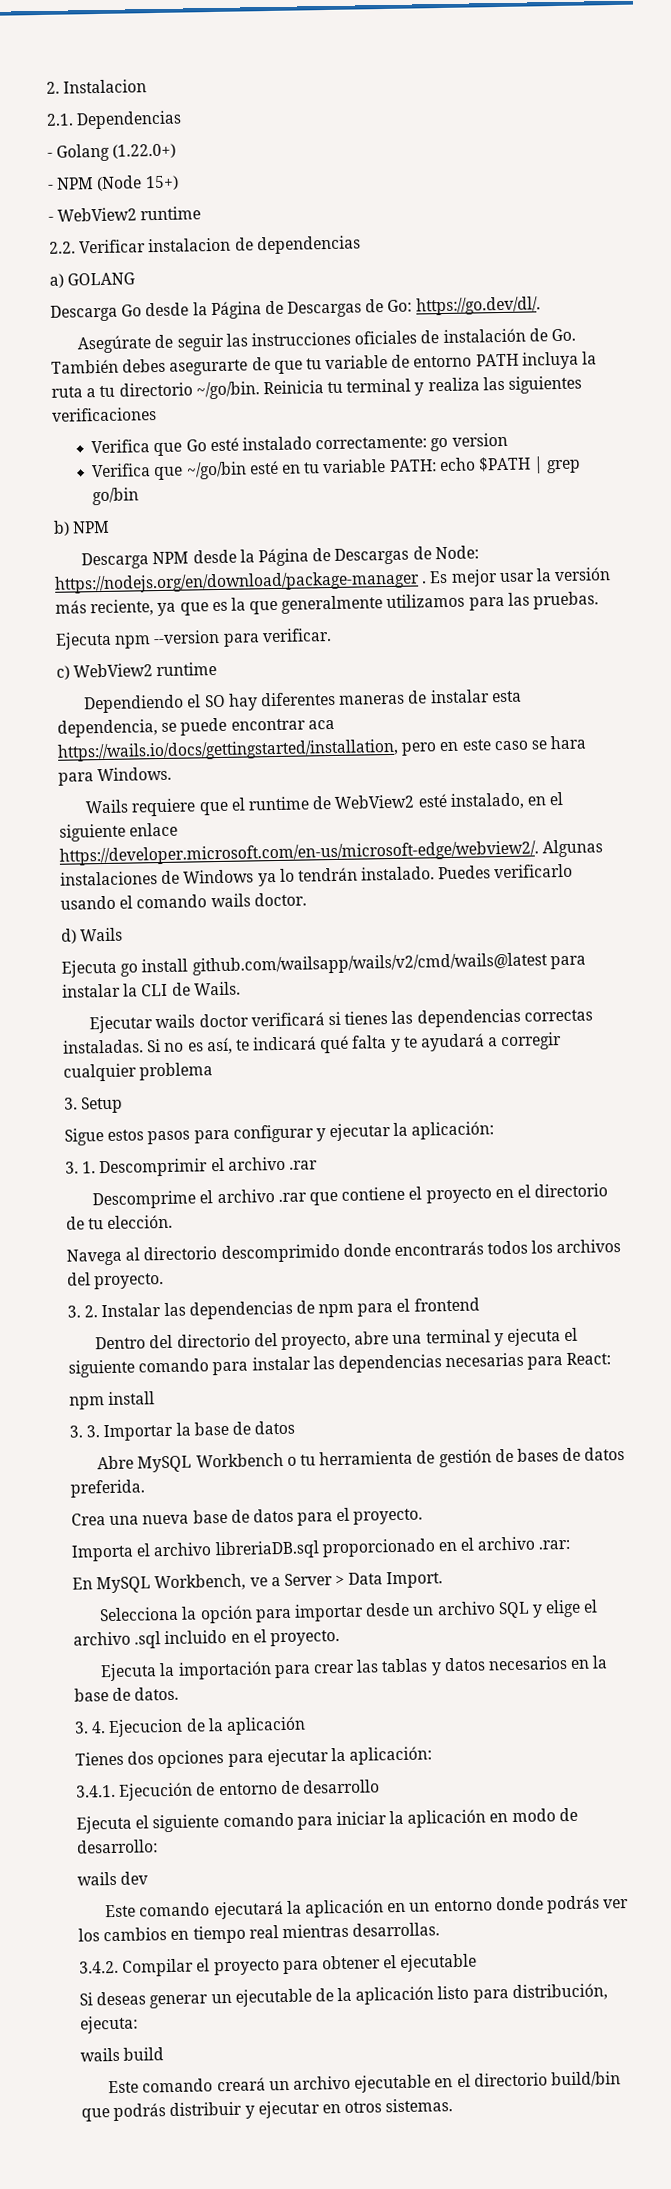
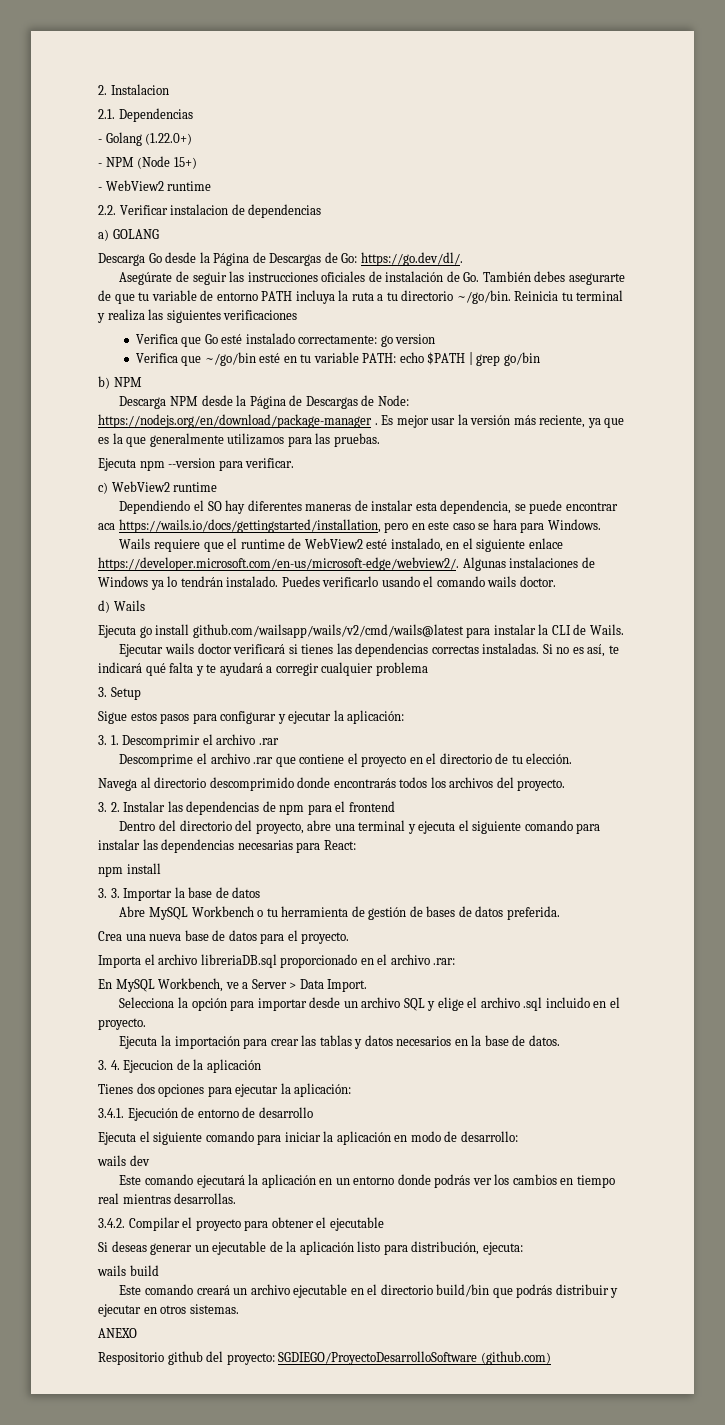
+ ANEXO
+ Respositorio github del proyecto: SGDIEGO/ProyectoDesarrolloSoftware (github.com)

